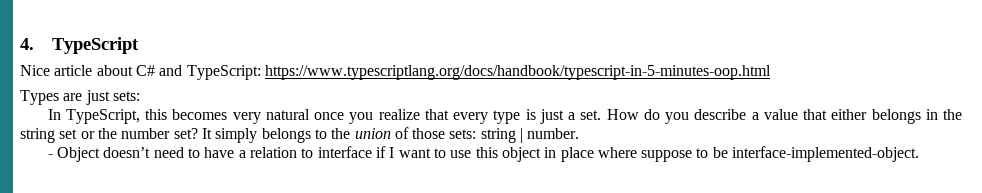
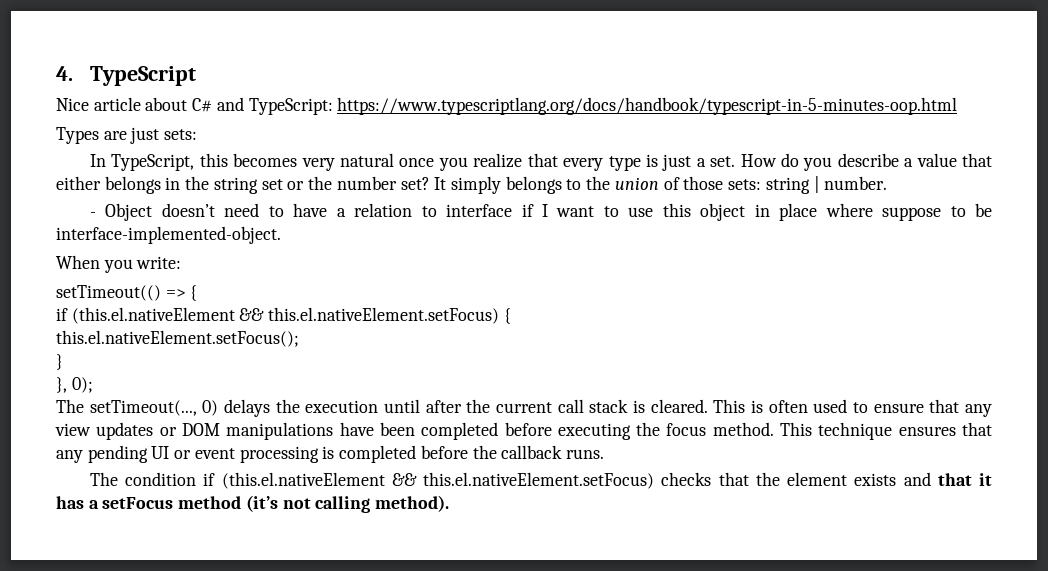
+ When you write:
+ setTimeout(() => {
+ if (this.el.nativeElement && this.el.nativeElement.setFocus) {
+ this.el.nativeElement.setFocus();
+ }
+ }, 0);
+ The setTimeout(..., 0) delays the execution until after the current call stack is cleared. This is often used to ensure that any view updates or DOM manipulations have been completed before executing the focus method. This technique ensures that any pending UI or event processing is completed before the callback runs.
+ The condition if (this.el.nativeElement && this.el.nativeElement.setFocus) checks that the element exists and that it has a setFocus method (it’s not calling method).

